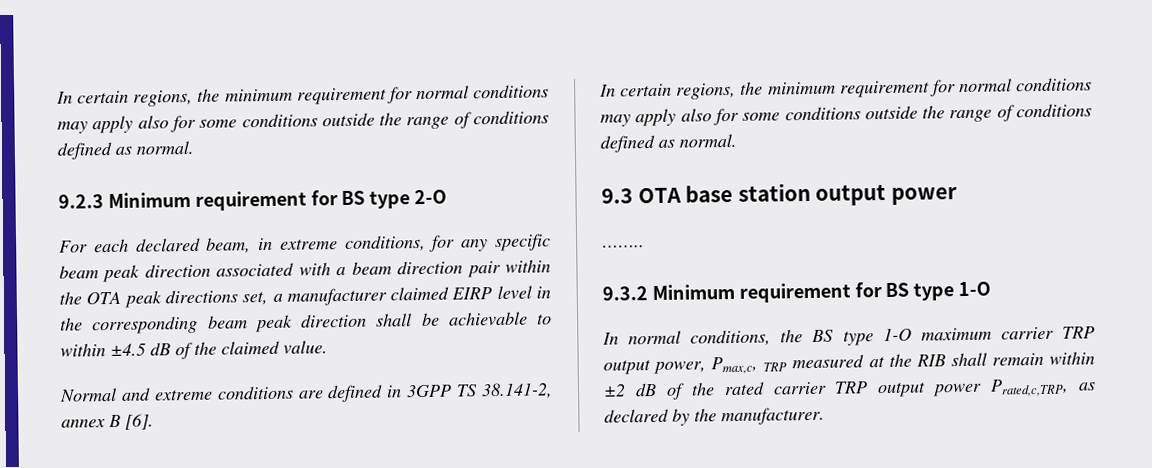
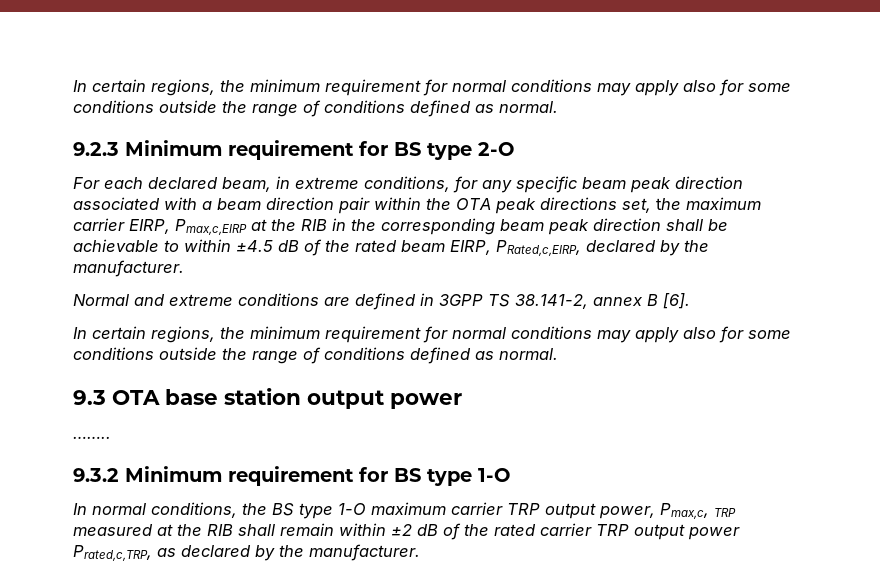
- For each declared beam, in extreme conditions, for any specific beam peak direction associated with a beam direction pair within the OTA peak directions set, a manufacturer claimed EIRP level in the corresponding beam peak direction shall be achievable to within ±4.5 dB of the claimed value.
+ For each declared beam, in extreme conditions, for any specific beam peak direction associated with a beam direction pair within the OTA peak directions set, the maximum carrier EIRP, Pmax,c,EIRP at the RIB in the corresponding beam peak direction shall be achievable to within ±4.5 dB of the rated beam EIRP, PRated,c,EIRP, declared by the manufacturer.

